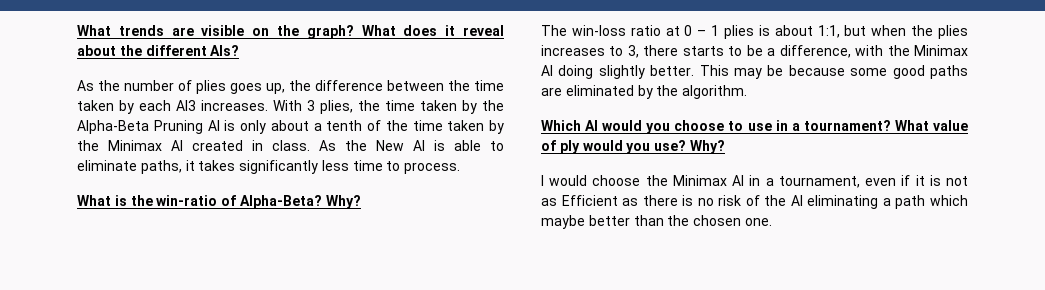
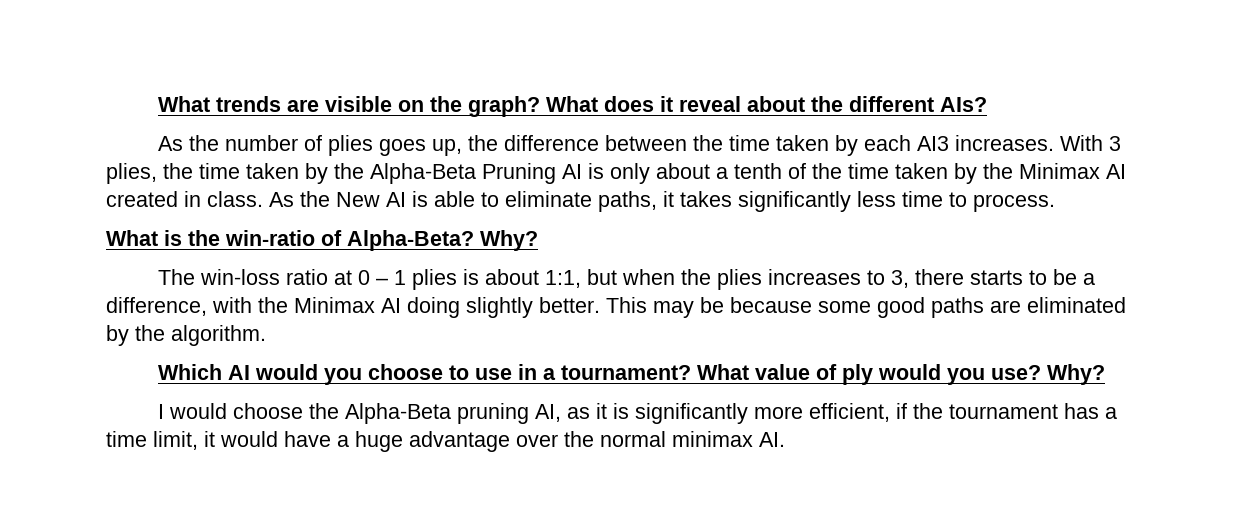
- I would choose the Minimax AI in a tournament, even if it is not as Efficient as there is no risk of the AI eliminating a path which maybe better than the chosen one.
+ I would choose the Alpha-Beta pruning AI, as it is significantly more efficient, if the tournament has a time limit, it would have a huge advantage over the normal minimax AI.

